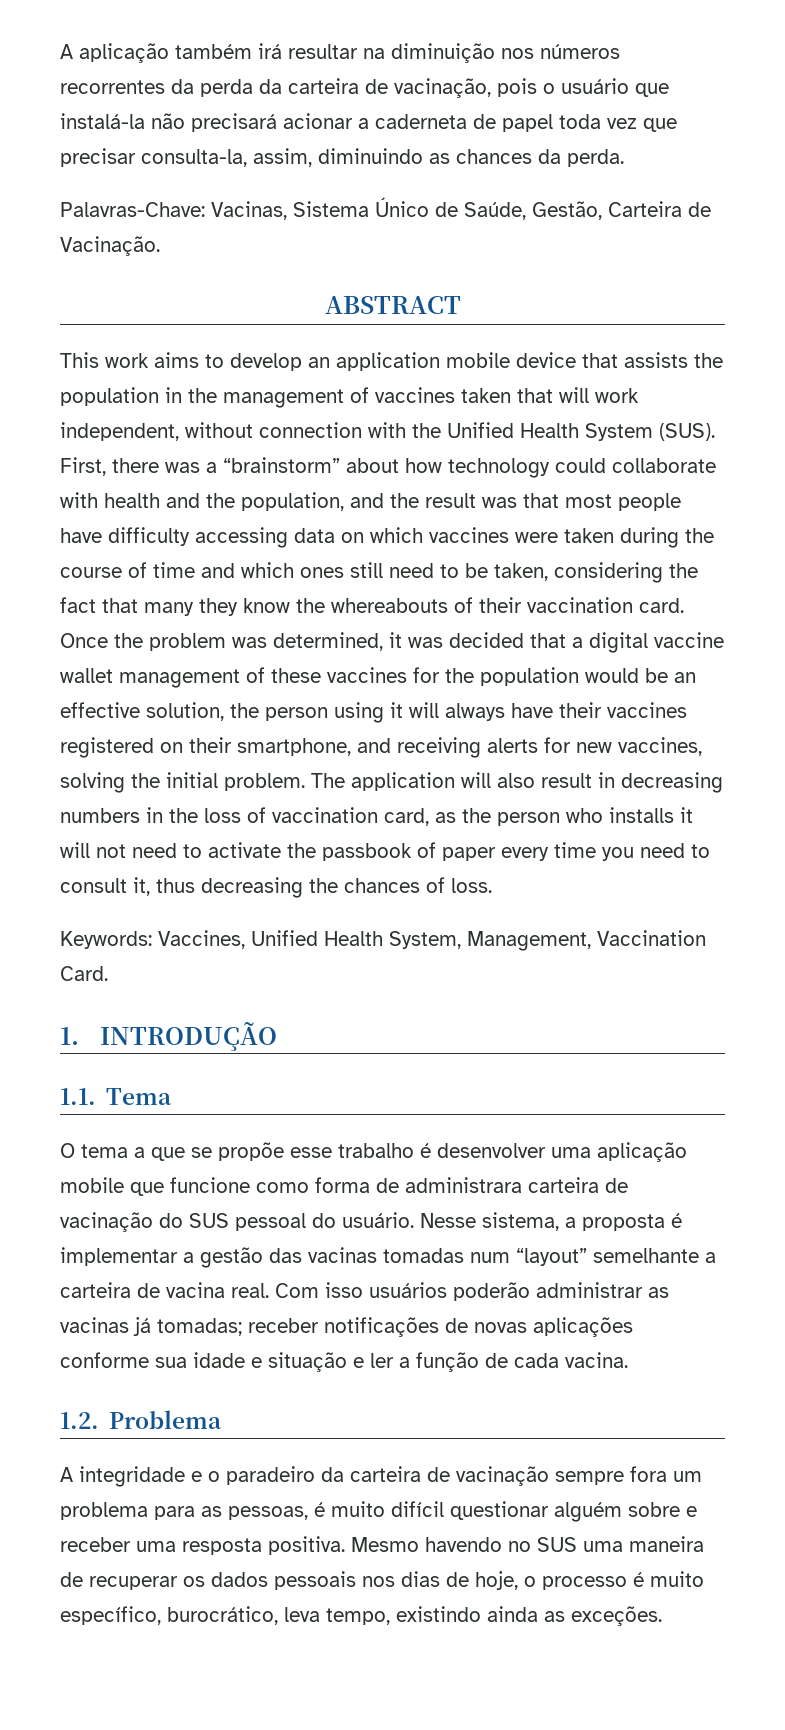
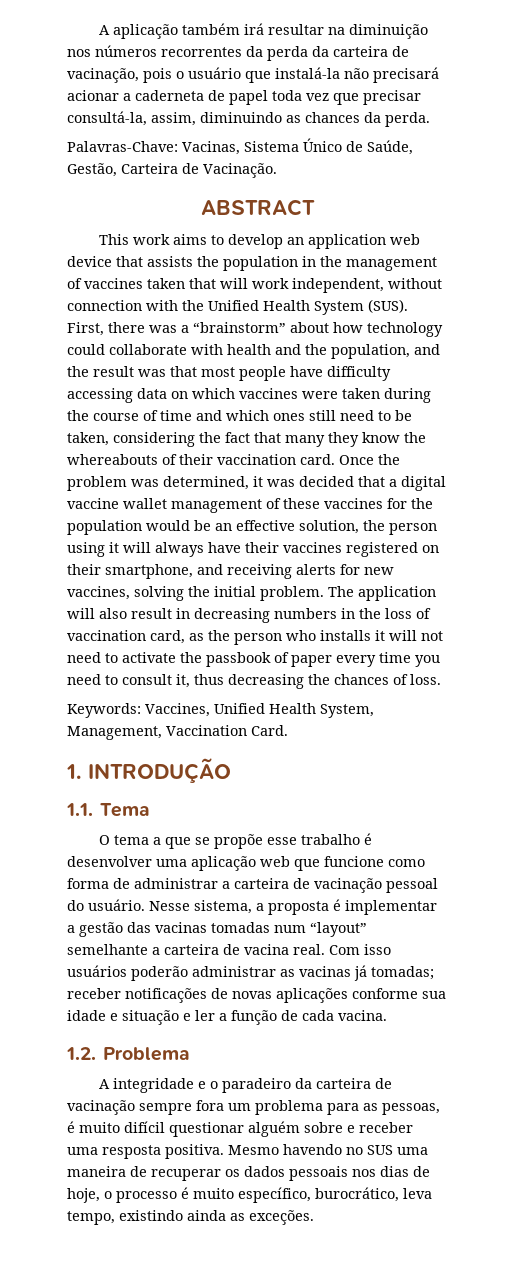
- A aplicação também irá resultar na diminuição nos números recorrentes da perda da carteira de vacinação, pois o usuário que instalá-la não precisará acionar a caderneta de papel toda vez que precisar consulta-la, assim, diminuindo as chances da perda.
+ A aplicação também irá resultar na diminuição nos números recorrentes da perda da carteira de vacinação, pois o usuário que instalá-la não precisará acionar a caderneta de papel toda vez que precisar consultá-la, assim, diminuindo as chances da perda.
- This work aims to develop an application mobile device that assists the population in the management of vaccines taken that will work independent, without connection with the Unified Health System (SUS).
+ This work aims to develop an application web device that assists the population in the management of vaccines taken that will work independent, without connection with the Unified Health System (SUS).
- O tema a que se propõe esse trabalho é desenvolver uma aplicação mobile que funcione como forma de administrara carteira de vacinação do SUS pessoal do usuário.
+ O tema a que se propõe esse trabalho é desenvolver uma aplicação web que funcione como forma de administrar a carteira de vacinação pessoal do usuário.

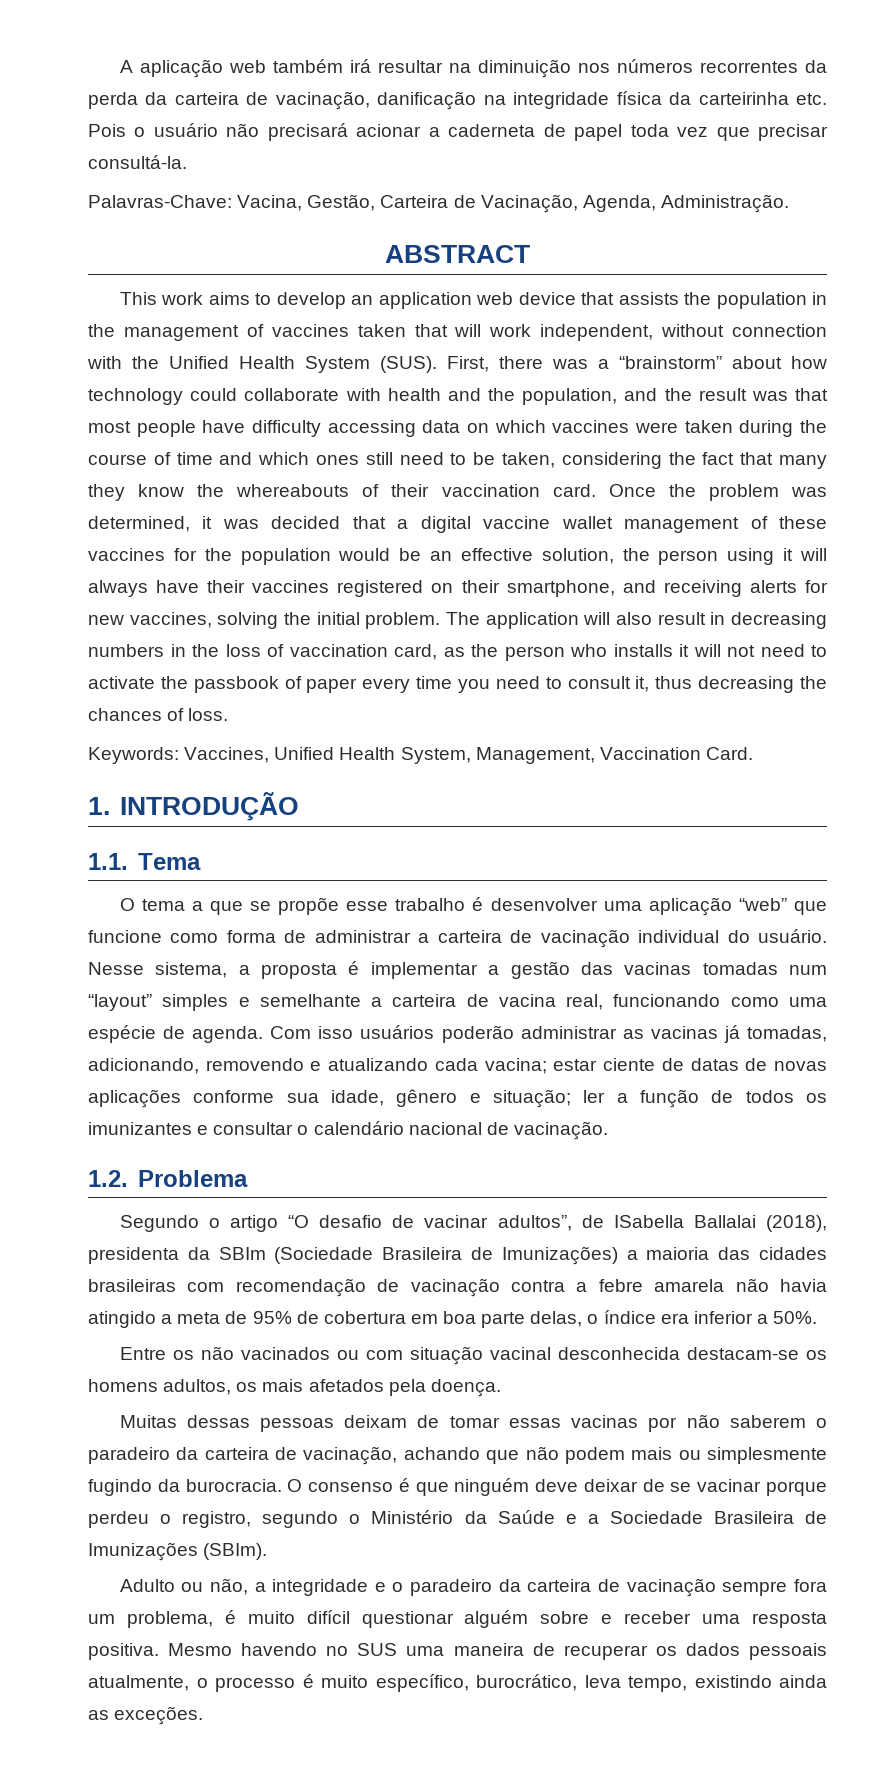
- A aplicação também irá resultar na diminuição nos números recorrentes da perda da carteira de vacinação, pois o usuário que instalá-la não precisará acionar a caderneta de papel toda vez que precisar consultá-la, assim, diminuindo as chances da perda.
- Palavras-Chave: Vacinas, Sistema Único de Saúde, Gestão, Carteira de Vacinação.
+ A aplicação web também irá resultar na diminuição nos números recorrentes da perda da carteira de vacinação, danificação na integridade física da carteirinha etc. Pois o usuário não precisará acionar a caderneta de papel toda vez que precisar consultá-la.
+ Palavras-Chave: Vacina, Gestão, Carteira de Vacinação, Agenda, Administração.
- O tema a que se propõe esse trabalho é desenvolver uma aplicação web que funcione como forma de administrar a carteira de vacinação pessoal do usuário.
+ O tema a que se propõe esse trabalho é desenvolver uma aplicação “web” que funcione como forma de administrar a carteira de vacinação individual do usuário.
- Nesse sistema, a proposta é implementar a gestão das vacinas tomadas num “layout” semelhante a carteira de vacina real.
+ Nesse sistema, a proposta é implementar a gestão das vacinas tomadas num “layout” simples e semelhante a carteira de vacina real, funcionando como uma espécie de agenda.
- Com isso usuários poderão administrar as vacinas já tomadas; receber notificações de novas aplicações conforme sua idade e situação e ler a função de cada vacina.
+ Com isso usuários poderão administrar as vacinas já tomadas, adicionando, removendo e atualizando cada vacina; estar ciente de datas de novas aplicações conforme sua idade, gênero e situação; ler a função de todos os imunizantes e consultar o calendário nacional de vacinação.
  1.2. Problema
- A integridade e o paradeiro da carteira de vacinação sempre fora um problema para as pessoas, é muito difícil questionar alguém sobre e receber uma resposta positiva.
+ Segundo o artigo “O desafio de vacinar adultos”, de ISabella Ballalai (2018), presidenta da SBIm (Sociedade Brasileira de Imunizações) a maioria das cidades brasileiras com recomendação de vacinação contra a febre amarela não havia atingido a meta de 95% de cobertura em boa parte delas, o índice era inferior a 50%.
+ Entre os não vacinados ou com situação vacinal desconhecida destacam-se os homens adultos, os mais afetados pela doença.
+ Muitas dessas pessoas deixam de tomar essas vacinas por não saberem o paradeiro da carteira de vacinação, achando que não podem mais ou simplesmente fugindo da burocracia. O consenso é que ninguém deve deixar de se vacinar porque perdeu o registro, segundo o Ministério da Saúde e a Sociedade Brasileira de Imunizações (SBIm).
+ Adulto ou não, a integridade e o paradeiro da carteira de vacinação sempre fora um problema, é muito difícil questionar alguém sobre e receber uma resposta positiva.
- Mesmo havendo no SUS uma maneira de recuperar os dados pessoais nos dias de hoje, o processo é muito específico, burocrático, leva tempo, existindo ainda as exceções.
+ Mesmo havendo no SUS uma maneira de recuperar os dados pessoais atualmente, o processo é muito específico, burocrático, leva tempo, existindo ainda as exceções.

